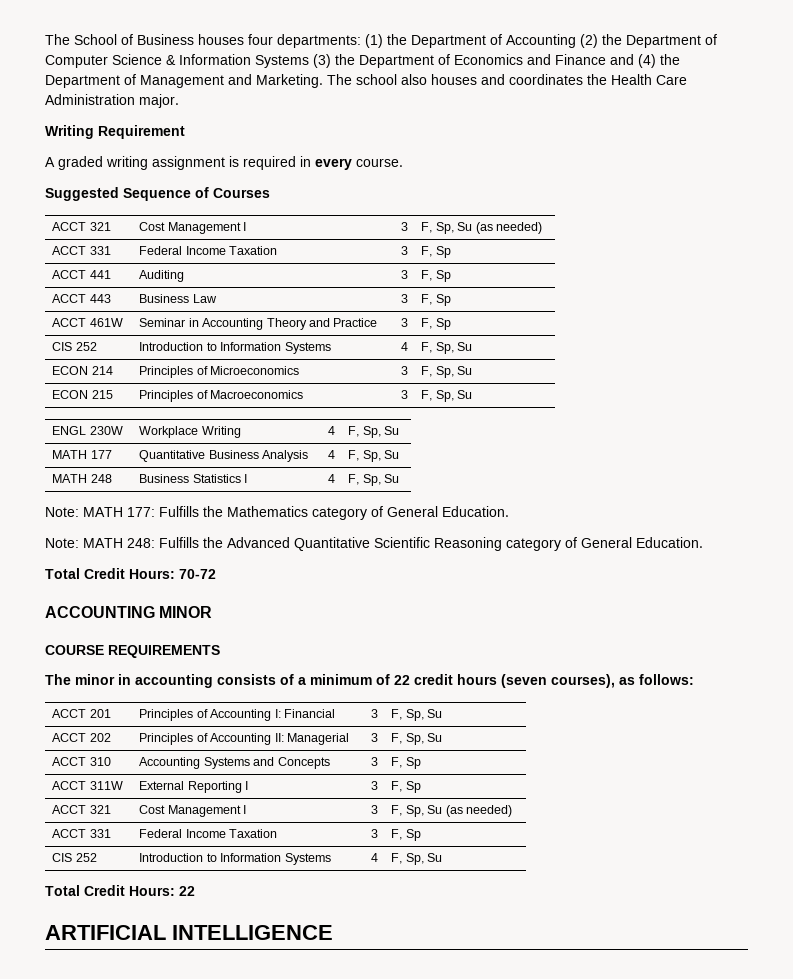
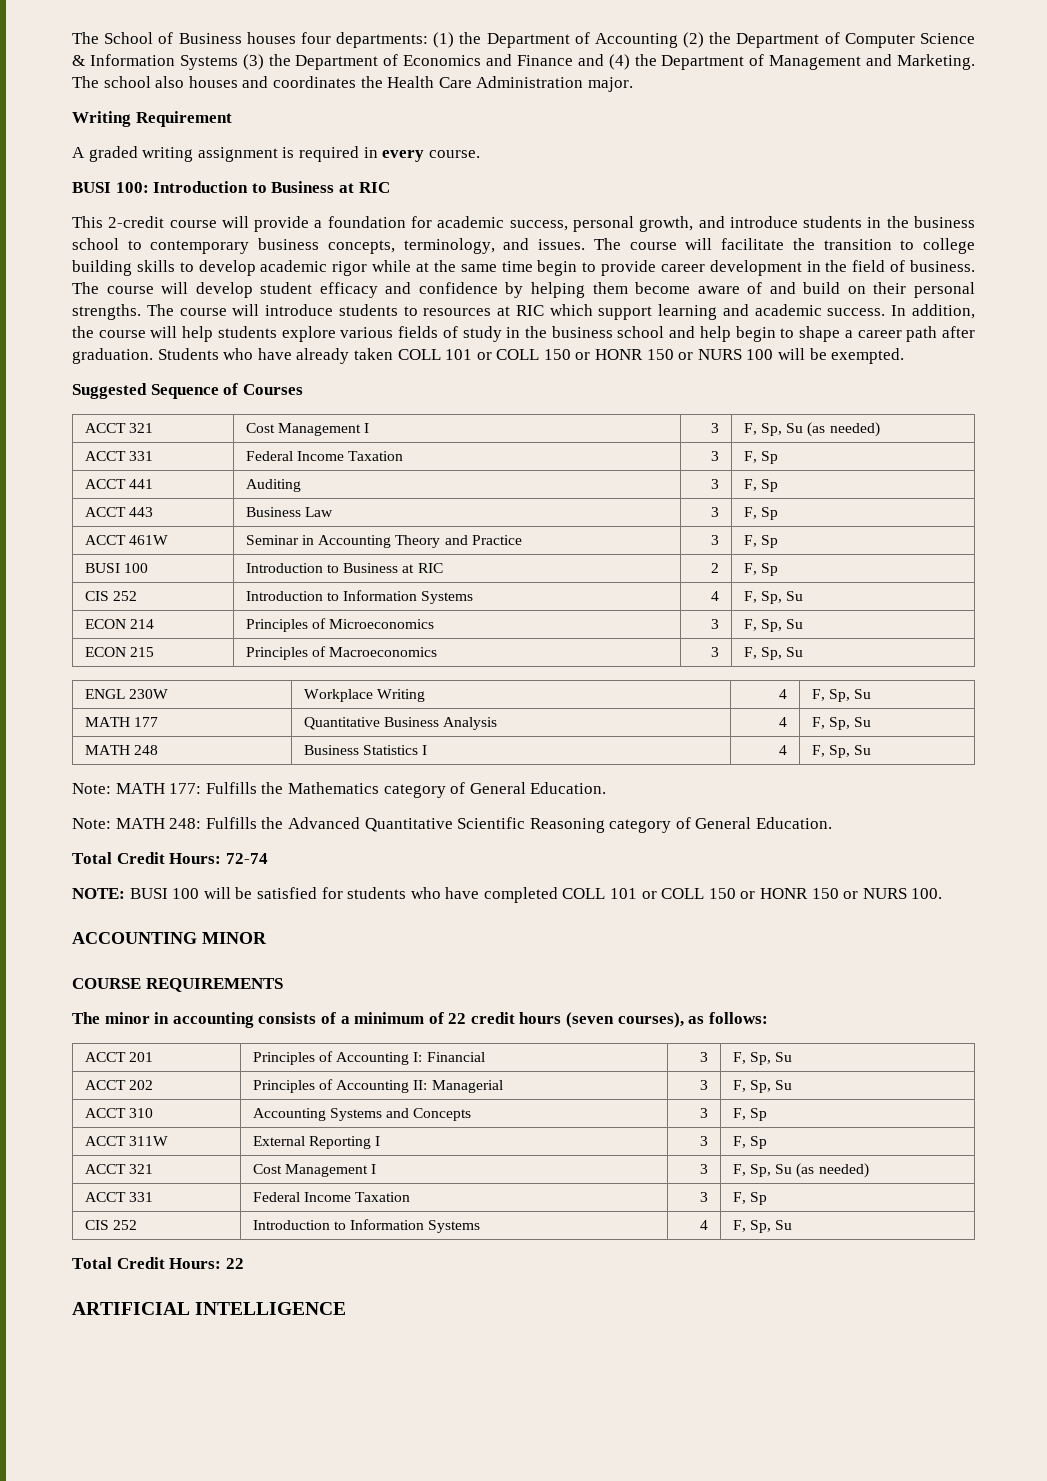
+ BUSI 100: Introduction to Business at RIC
+ This 2-credit course will provide a foundation for academic success, personal growth, and introduce students in the business school to contemporary business concepts, terminology, and issues. The course will facilitate the transition to college building skills to develop academic rigor while at the same time begin to provide career development in the field of business. The course will develop student efficacy and confidence by helping them become aware of and build on their personal strengths. The course will introduce students to resources at RIC which support learning and academic success. In addition, the course will help students explore various fields of study in the business school and help begin to shape a career path after graduation. Students who have already taken COLL 101 or COLL 150 or HONR 150 or NURS 100 will be exempted.
+ BUSI 100 | Introduction to Business at RIC | 2 | F, Sp
- Total Credit Hours: 70-72
+ Total Credit Hours: 72-74
+ NOTE: BUSI 100 will be satisfied for students who have completed COLL 101 or COLL 150 or HONR 150 or NURS 100.

